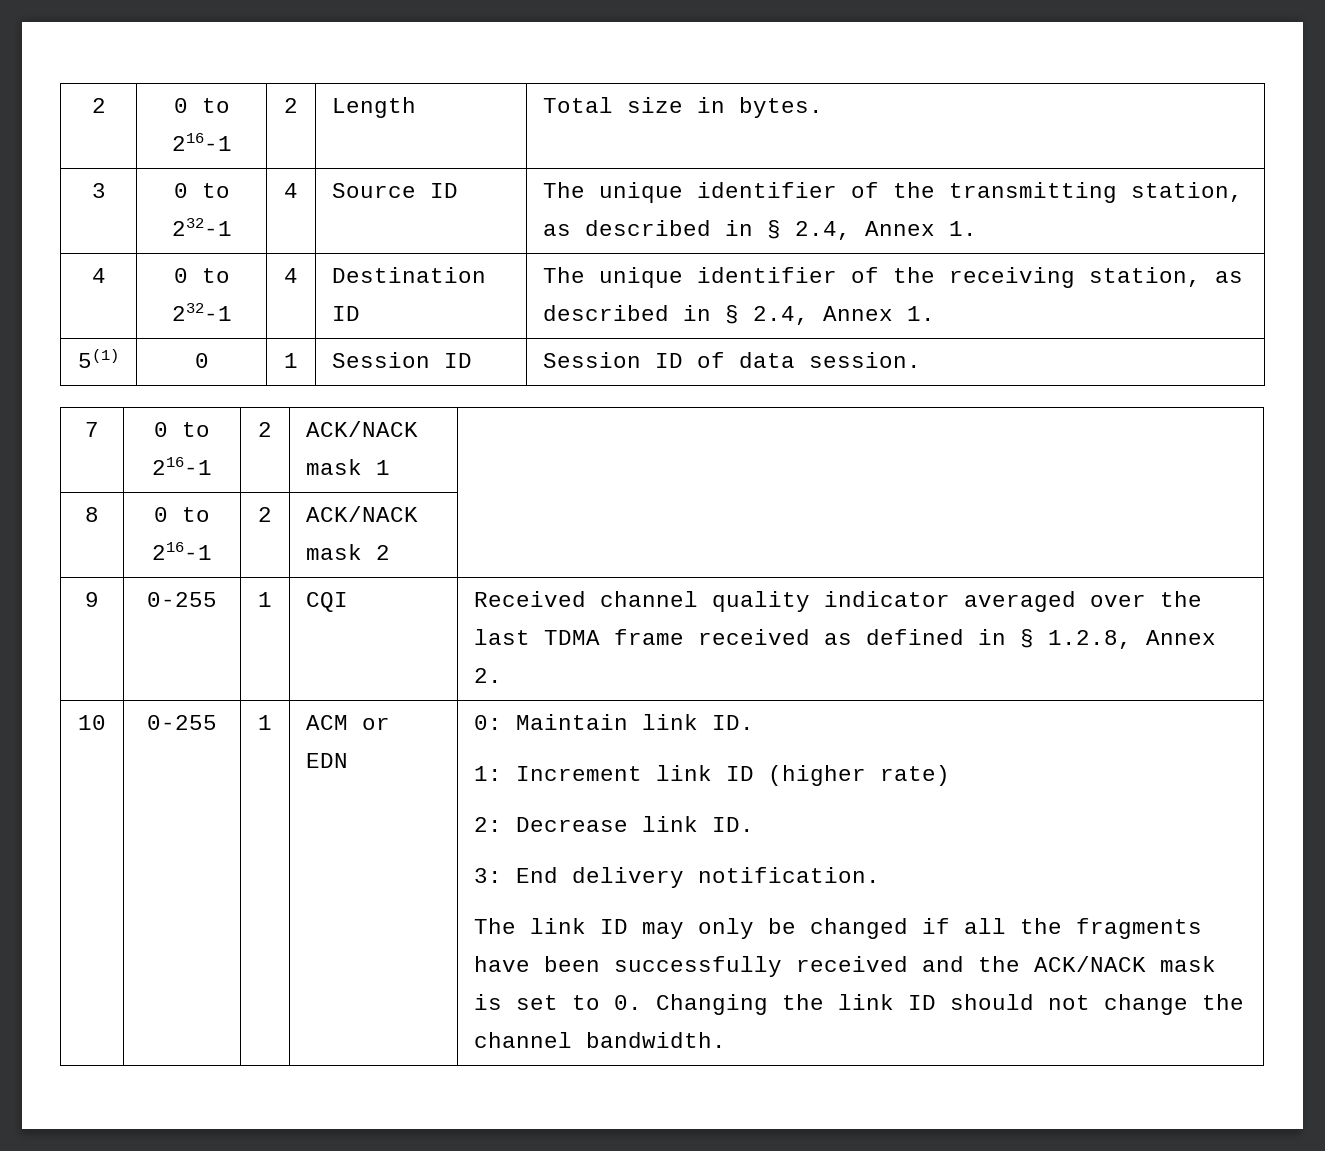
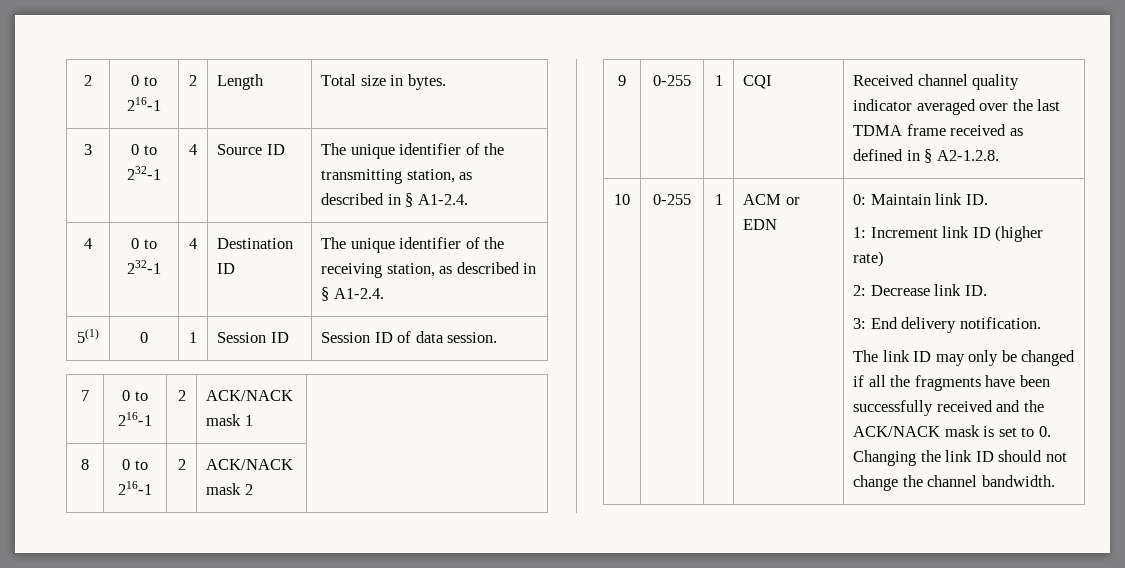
- 3 | 0 to 232-1 | 4 | Source ID | The unique identifier of the transmitting station, as described in § 2.4, Annex 1.
+ 3 | 0 to 232-1 | 4 | Source ID | The unique identifier of the transmitting station, as described in § A1-2.4.
- 4 | 0 to 232-1 | 4 | Destination ID | The unique identifier of the receiving station, as described in § 2.4, Annex 1.
+ 4 | 0 to 232-1 | 4 | Destination ID | The unique identifier of the receiving station, as described in § A1-2.4.
- 9 | 0-255 | 1 | CQI | Received channel quality indicator averaged over the last TDMA frame received as defined in § 1.2.8, Annex 2.
+ 9 | 0-255 | 1 | CQI | Received channel quality indicator averaged over the last TDMA frame received as defined in § A2-1.2.8.

